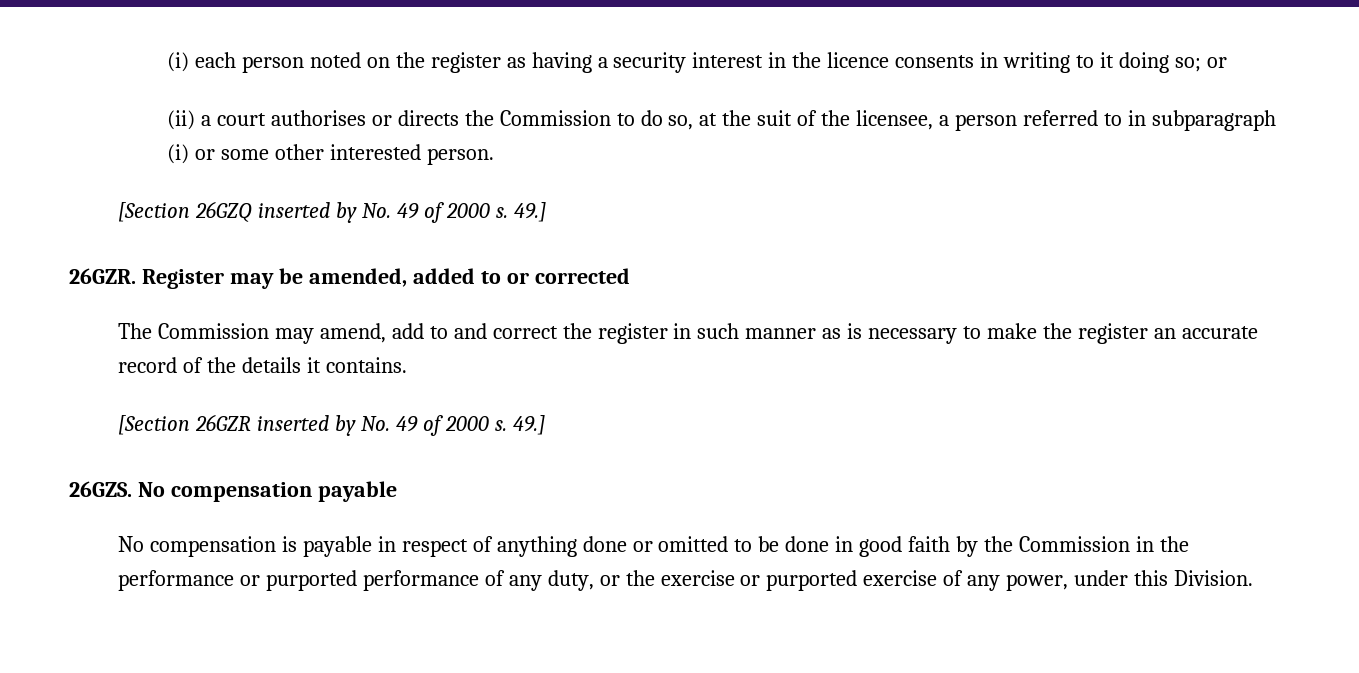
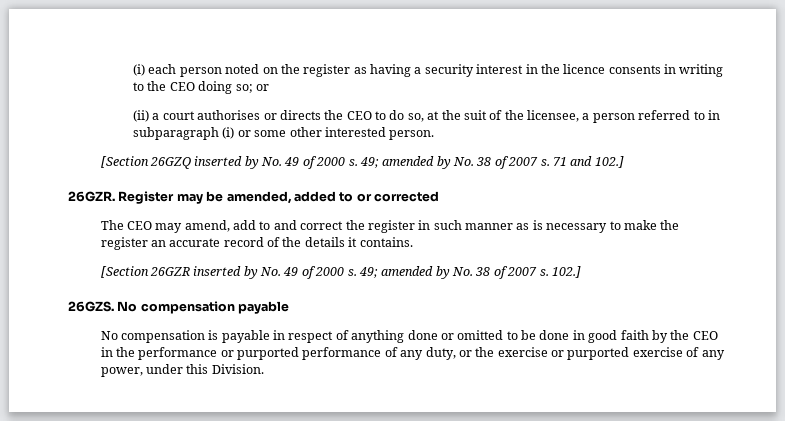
- (i) each person noted on the register as having a security interest in the licence consents in writing to it doing so; or
+ (i) each person noted on the register as having a security interest in the licence consents in writing to the CEO doing so; or
- (ii) a court authorises or directs the Commission to do so, at the suit of the licensee, a person referred to in subparagraph (i) or some other interested person.
+ (ii) a court authorises or directs the CEO to do so, at the suit of the licensee, a person referred to in subparagraph (i) or some other interested person.
- [Section 26GZQ inserted by No. 49 of 2000 s. 49.]
+ [Section 26GZQ inserted by No. 49 of 2000 s. 49; amended by No. 38 of 2007 s. 71 and 102.]
- The Commission may amend, add to and correct the register in such manner as is necessary to make the register an accurate record of the details it contains.
+ The CEO may amend, add to and correct the register in such manner as is necessary to make the register an accurate record of the details it contains.
- [Section 26GZR inserted by No. 49 of 2000 s. 49.]
+ [Section 26GZR inserted by No. 49 of 2000 s. 49; amended by No. 38 of 2007 s. 102.]
- No compensation is payable in respect of anything done or omitted to be done in good faith by the Commission in the performance or purported performance of any duty, or the exercise or purported exercise of any power, under this Division.
+ No compensation is payable in respect of anything done or omitted to be done in good faith by the CEO in the performance or purported performance of any duty, or the exercise or purported exercise of any power, under this Division.

